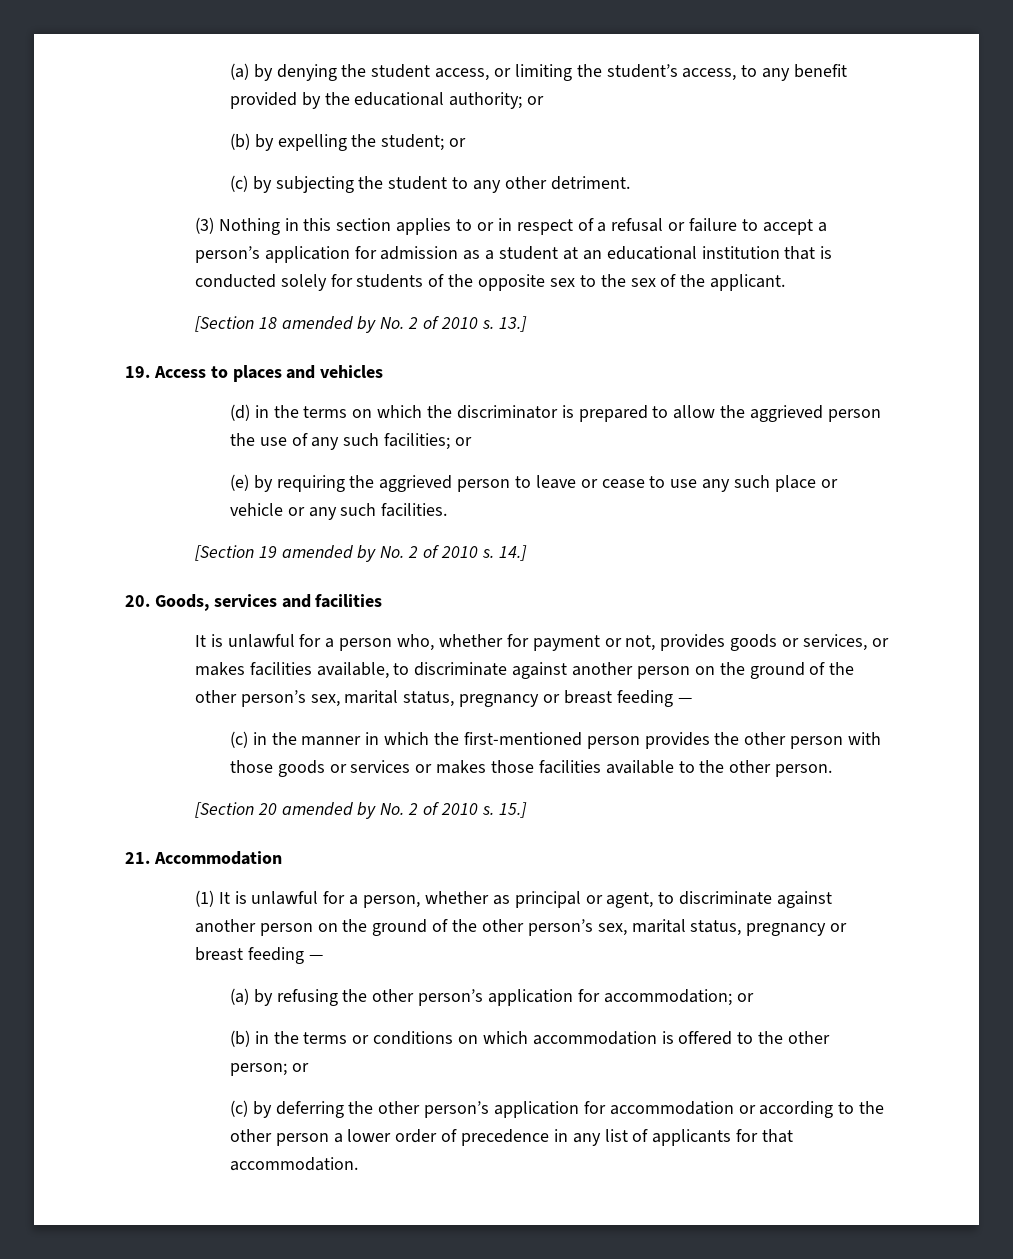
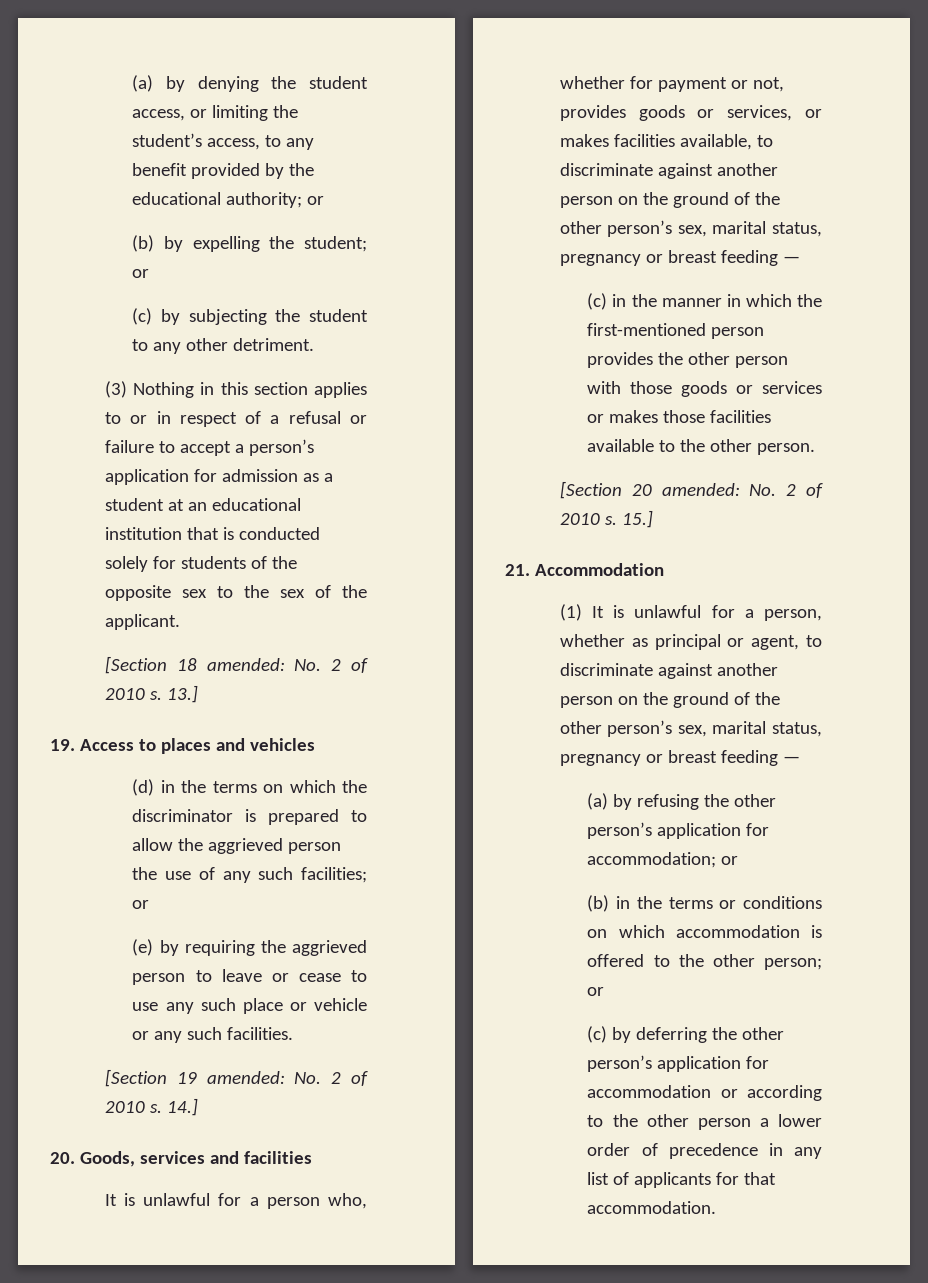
- [Section 18 amended by No. 2 of 2010 s.
+ [Section 18 amended: No. 2 of 2010 s.
- [Section 19 amended by No. 2 of 2010 s.
+ [Section 19 amended: No. 2 of 2010 s.
- [Section 20 amended by No. 2 of 2010 s.
+ [Section 20 amended: No. 2 of 2010 s.

